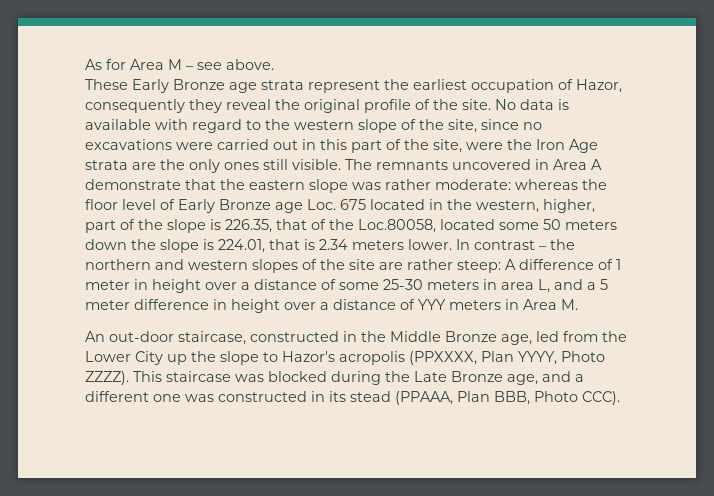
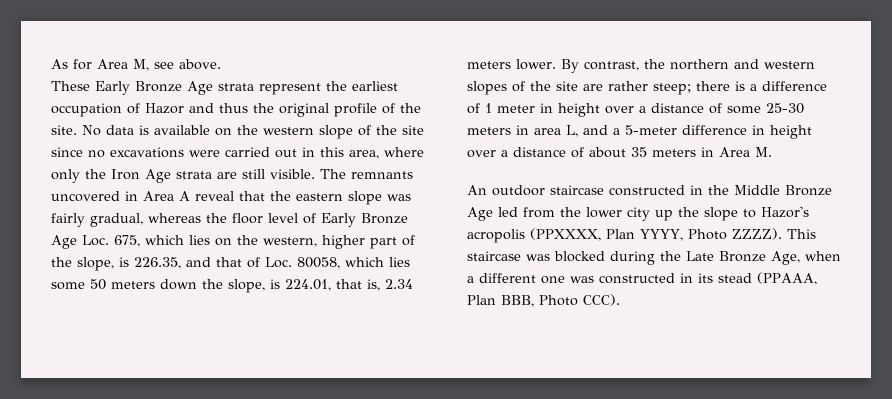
- As for Area M – see above.
+ As for Area M, see above.
- These Early Bronze age strata represent the earliest occupation of Hazor, consequently they reveal the original profile of the site.
+ These Early Bronze Age strata represent the earliest occupation of Hazor and thus the original profile of the site.
- No data is available with regard to the western slope of the site, since no excavations were carried out in this part of the site, were the Iron Age strata are the only ones still visible.
+ No data is available on the western slope of the site since no excavations were carried out in this area, where only the Iron Age strata are still visible.
- The remnants uncovered in Area A demonstrate that the eastern slope was rather moderate: whereas the floor level of Early Bronze age Loc. 675 located in the western, higher, part of the slope is 226.35, that of the Loc.80058, located some 50 meters down the slope is 224.01, that is 2.34 meters lower.
+ The remnants uncovered in Area A reveal that the eastern slope was fairly gradual, whereas the floor level of Early Bronze Age Loc. 675, which lies on the western, higher part of the slope, is 226.35, and that of Loc. 80058, which lies some 50 meters down the slope, is 224.01, that is, 2.34 meters lower.
- In contrast – the northern and western slopes of the site are rather steep: A difference of 1 meter in height over a distance of some 25-30 meters in area L, and a 5 meter difference in height over a distance of YYY meters in Area M.
+ By contrast, the northern and western slopes of the site are rather steep; there is a difference of 1 meter in height over a distance of some 25-30 meters in area L, and a 5-meter difference in height over a distance of about 35 meters in Area M.
- An out-door staircase, constructed in the Middle Bronze age, led from the Lower City up the slope to Hazor's acropolis (PPXXXX, Plan YYYY, Photo ZZZZ).
+ An outdoor staircase constructed in the Middle Bronze Age led from the lower city up the slope to Hazor's acropolis (PPXXXX, Plan YYYY, Photo ZZZZ).
- This staircase was blocked during the Late Bronze age, and a different one was constructed in its stead (PPAAA, Plan BBB, Photo CCC).
+ This staircase was blocked during the Late Bronze Age, when a different one was constructed in its stead (PPAAA, Plan BBB, Photo CCC).

